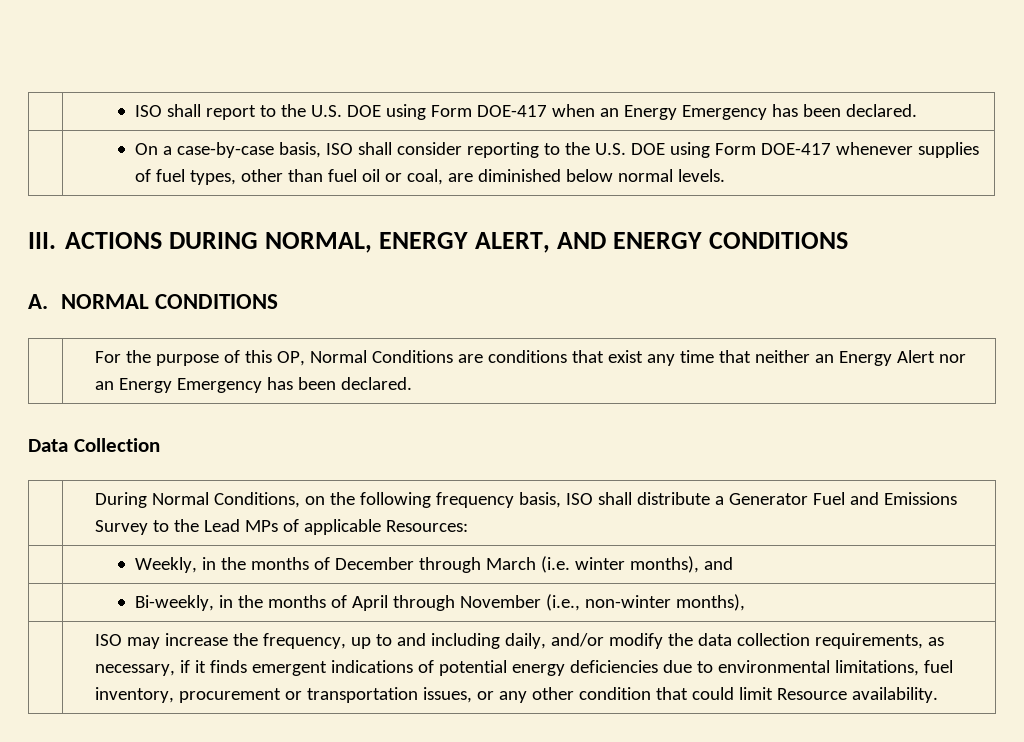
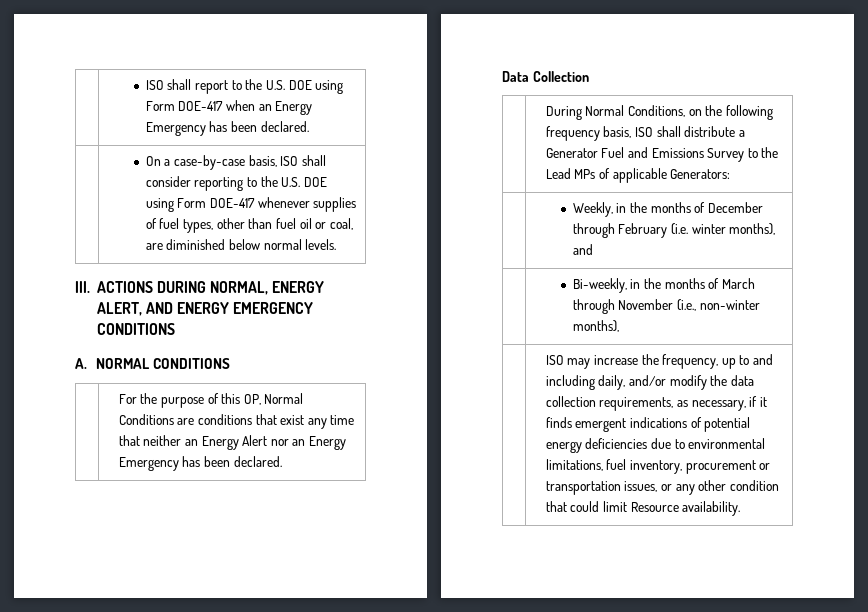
- III. ACTIONS DURING NORMAL, ENERGY ALERT, AND ENERGY CONDITIONS
+ III. ACTIONS DURING NORMAL, ENERGY ALERT, AND ENERGY EMERGENCY CONDITIONS
- | During Normal Conditions, on the following frequency basis, ISO shall distribute a Generator Fuel and Emissions Survey to the Lead MPs of applicable Resources:
+ | During Normal Conditions, on the following frequency basis, ISO shall distribute a Generator Fuel and Emissions Survey to the Lead MPs of applicable Generators:
- | Weekly, in the months of December through March (i.e. winter months), and
+ | Weekly, in the months of December through February (i.e. winter months), and
- | Bi-weekly, in the months of April through November (i.e., non-winter months),
+ | Bi-weekly, in the months of March through November (i.e., non-winter months),

